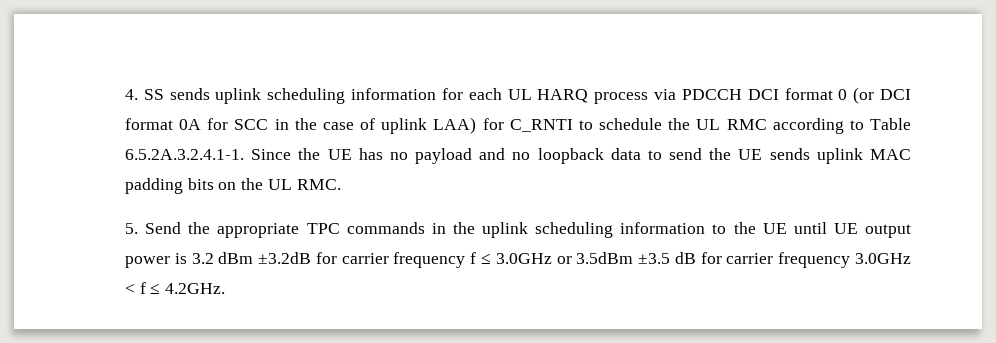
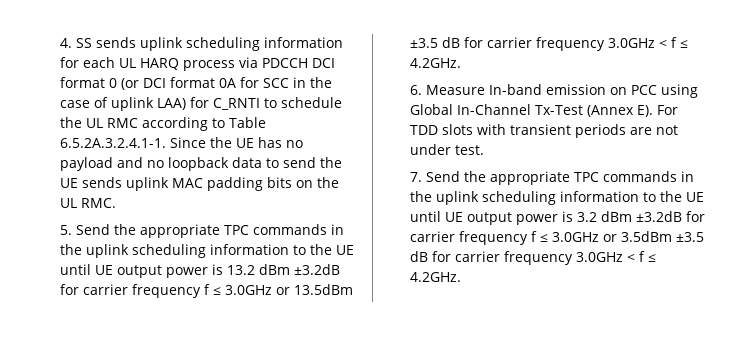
- 5. Send the appropriate TPC commands in the uplink scheduling information to the UE until UE output power is 3.2 dBm ±3.2dB for carrier frequency f ≤ 3.0GHz or 3.5dBm ±3.5 dB for carrier frequency 3.0GHz < f ≤ 4.2GHz.
+ 5. Send the appropriate TPC commands in the uplink scheduling information to the UE until UE output power is 13.2 dBm ±3.2dB for carrier frequency f ≤ 3.0GHz or 13.5dBm ±3.5 dB for carrier frequency 3.0GHz < f ≤ 4.2GHz.
+ 6. Measure In-band emission on PCC using Global In-Channel Tx-Test (Annex E). For TDD slots with transient periods are not under test.
+ 7. Send the appropriate TPC commands in the uplink scheduling information to the UE until UE output power is 3.2 dBm ±3.2dB for carrier frequency f ≤ 3.0GHz or 3.5dBm ±3.5 dB for carrier frequency 3.0GHz < f ≤ 4.2GHz.

